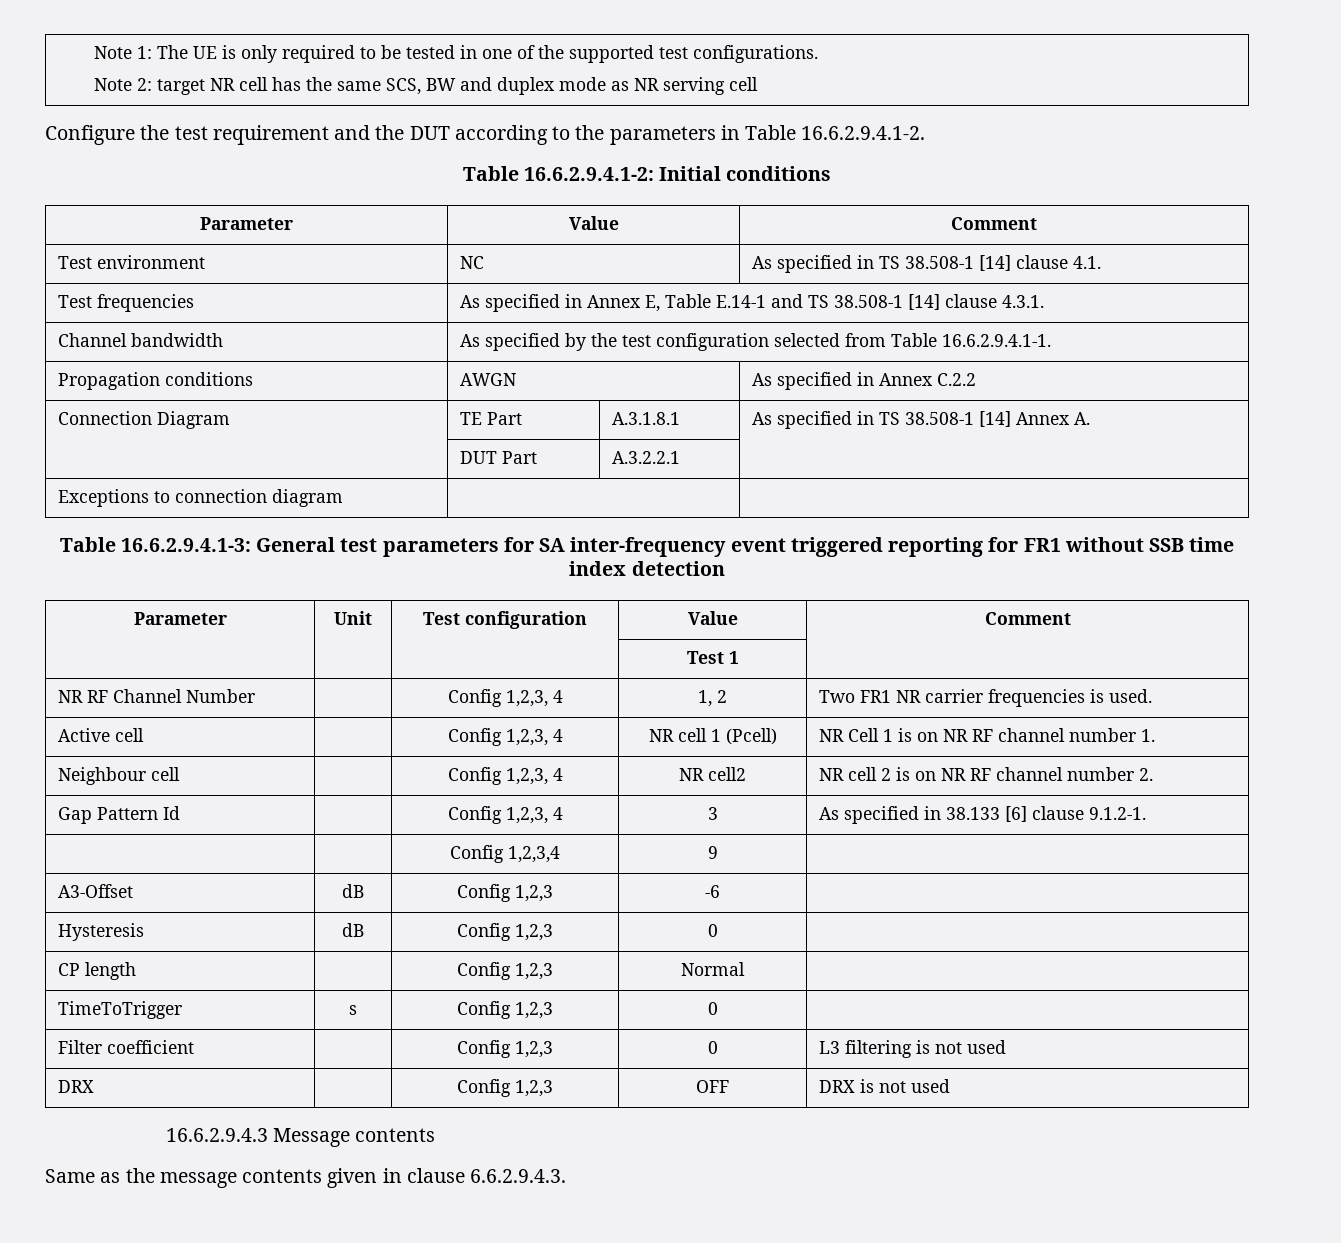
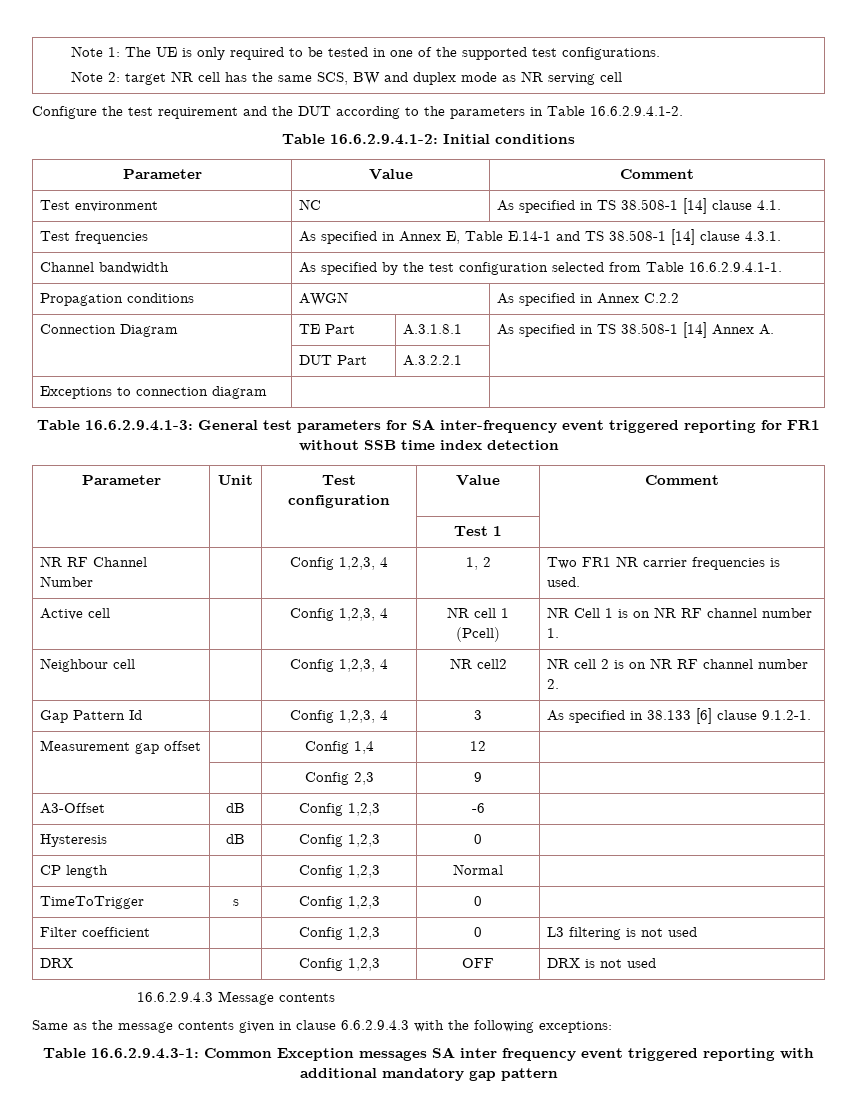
- | | Config 1,2,3,4 | 9 |
+ Measurement gap offset | | Config 1,4 | 12 |
+ | | Config 2,3 | 9 |
- Same as the message contents given in clause 6.6.2.9.4.3.
+ Same as the message contents given in clause 6.6.2.9.4.3 with the following exceptions:
+ Table 16.6.2.9.4.3-1: Common Exception messages SA inter frequency event triggered reporting with additional mandatory gap pattern

